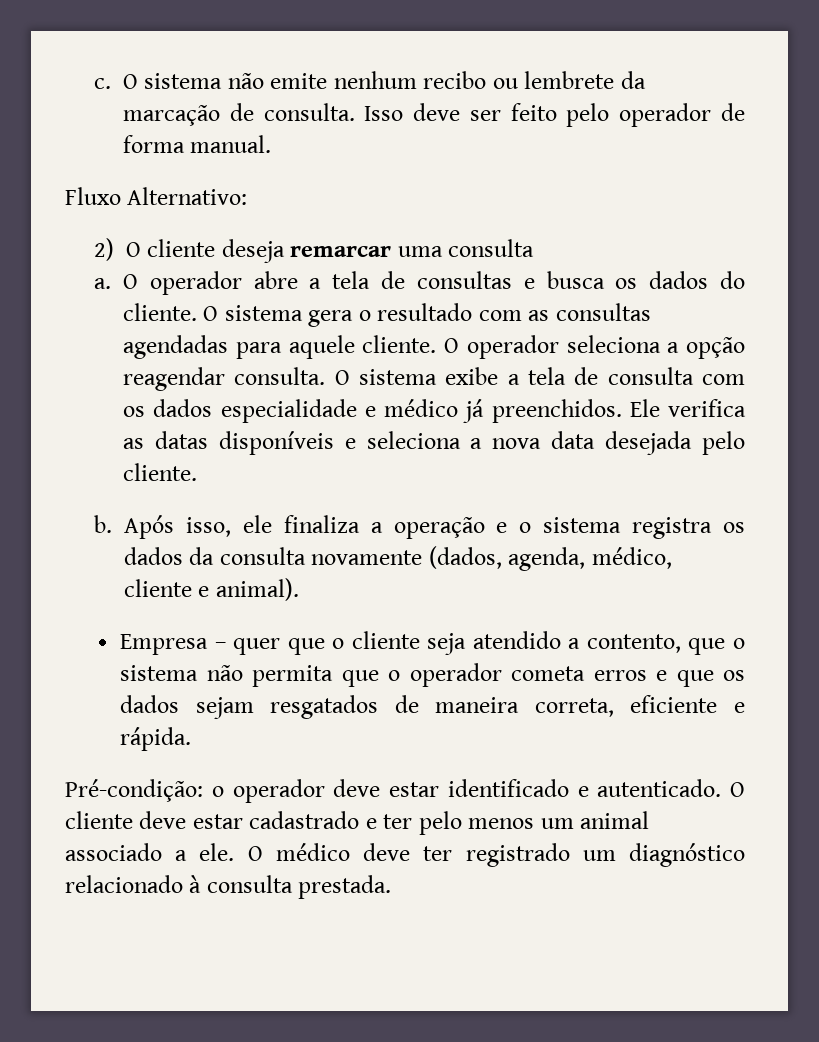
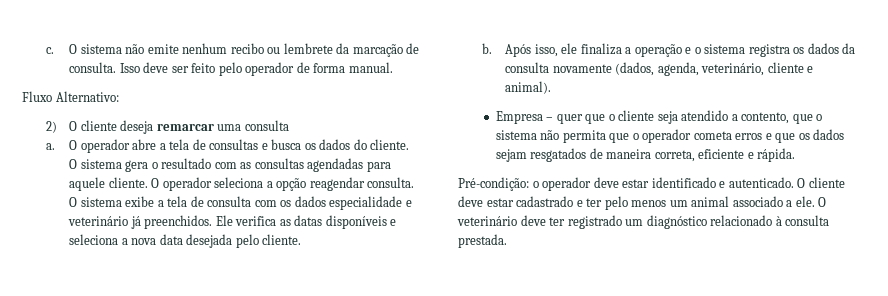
- O sistema exibe a tela de consulta com os dados especialidade e médico já preenchidos.
+ O sistema exibe a tela de consulta com os dados especialidade e veterinário já preenchidos.
- Após isso, ele finaliza a operação e o sistema registra os dados da consulta novamente (dados, agenda, médico, cliente e animal).
+ Após isso, ele finaliza a operação e o sistema registra os dados da consulta novamente (dados, agenda, veterinário, cliente e animal).
- O médico deve ter registrado um diagnóstico relacionado à consulta prestada.
+ O veterinário deve ter registrado um diagnóstico relacionado à consulta prestada.

